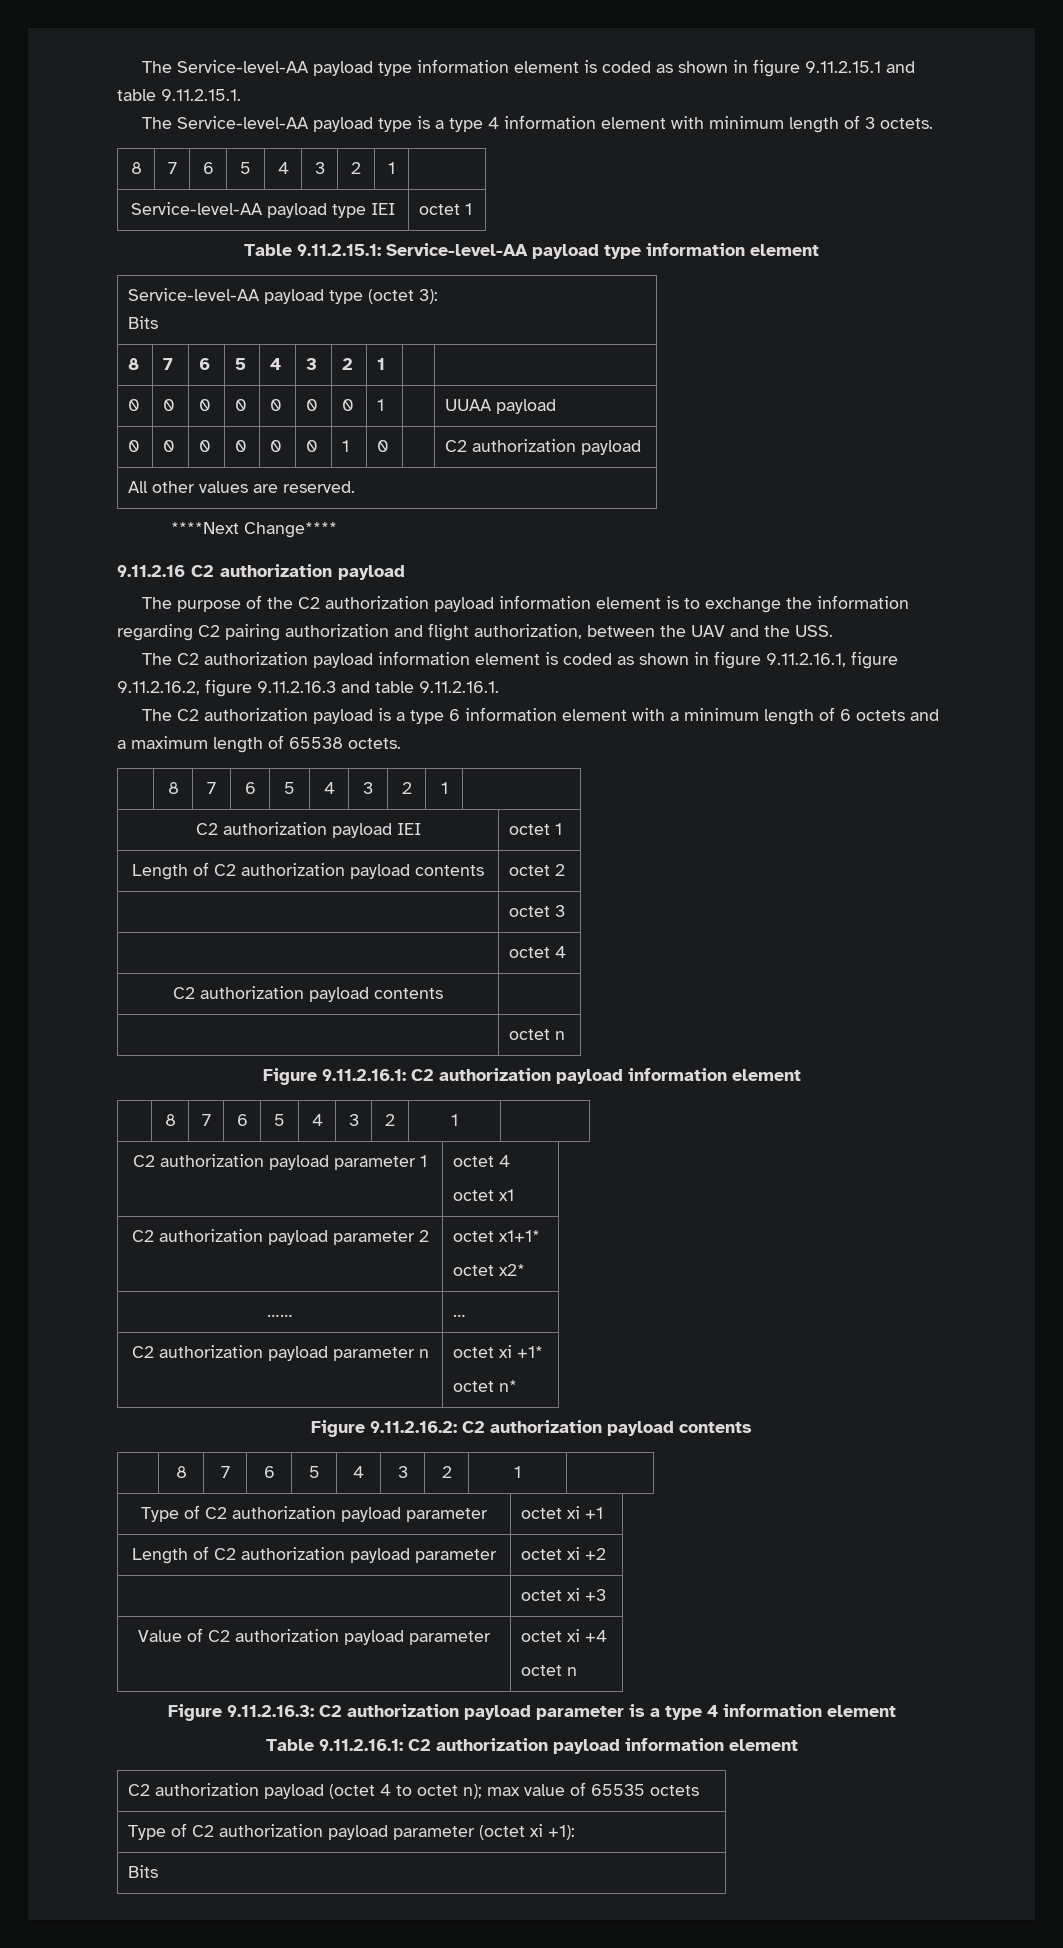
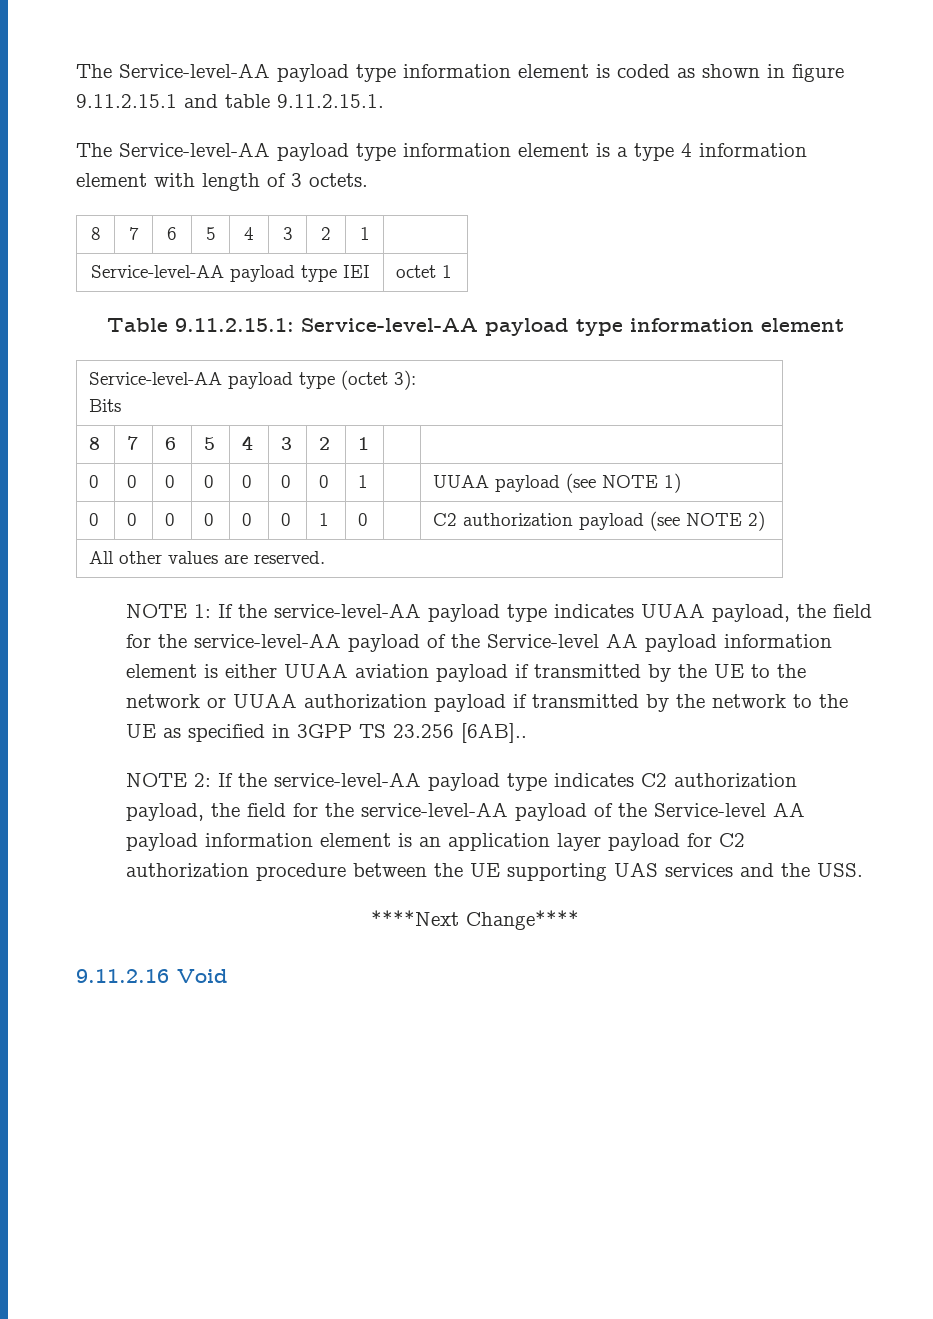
- The Service-level-AA payload type is a type 4 information element with minimum length of 3 octets.
+ The Service-level-AA payload type information element is a type 4 information element with length of 3 octets.
- 0 | 0 | 0 | 0 | 0 | 0 | 0 | 1 | | UUAA payload
+ 0 | 0 | 0 | 0 | 0 | 0 | 0 | 1 | | UUAA payload (see NOTE 1)
- 0 | 0 | 0 | 0 | 0 | 0 | 1 | 0 | | C2 authorization payload
+ 0 | 0 | 0 | 0 | 0 | 0 | 1 | 0 | | C2 authorization payload (see NOTE 2)
+ NOTE 1: If the service-level-AA payload type indicates UUAA payload, the field for the service-level-AA payload of the Service-level AA payload information element is either UUAA aviation payload if transmitted by the UE to the network or UUAA authorization payload if transmitted by the network to the UE as specified in 3GPP TS 23.256 [6AB]..
+ NOTE 2: If the service-level-AA payload type indicates C2 authorization payload, the field for the service-level-AA payload of the Service-level AA payload information element is an application layer payload for C2 authorization procedure between the UE supporting UAS services and the USS.
  ****Next Change****
- 9.11.2.16 C2 authorization payload
- The purpose of the C2 authorization payload information element is to exchange the information regarding C2 pairing authorization and flight authorization, between the UAV and the USS.
- The C2 authorization payload information element is coded as shown in figure 9.11.2.16.1, figure 9.11.2.16.2, figure 9.11.2.16.3 and table 9.11.2.16.1.
- The C2 authorization payload is a type 6 information element with a minimum length of 6 octets and a maximum length of 65538 octets.
- | 8 | 7 | 6 | 5 | 4 | 3 | 2 | 1 |
- C2 authorization payload IEI | octet 1
- Length of C2 authorization payload contents | octet 2
- | octet 3
- | octet 4
- C2 authorization payload contents |
- | octet n
- Figure 9.11.2.16.1: C2 authorization payload information element
- | 8 | 7 | 6 | 5 | 4 | 3 | 2 | 1 |
- C2 authorization payload parameter 1 | octet 4
- octet x1
- C2 authorization payload parameter 2 | octet x1+1*
- octet x2*
- …… | …
- C2 authorization payload parameter n | octet xi +1*
- octet n*
- Figure 9.11.2.16.2: C2 authorization payload contents
- | 8 | 7 | 6 | 5 | 4 | 3 | 2 | 1 |
- Type of C2 authorization payload parameter | octet xi +1
- Length of C2 authorization payload parameter | octet xi +2
- | octet xi +3
- Value of C2 authorization payload parameter | octet xi +4
- octet n
- Figure 9.11.2.16.3: C2 authorization payload parameter is a type 4 information element
- Table 9.11.2.16.1: C2 authorization payload information element
- C2 authorization payload (octet 4 to octet n); max value of 65535 octets
- Type of C2 authorization payload parameter (octet xi +1):
- Bits
+ 9.11.2.16 Void

